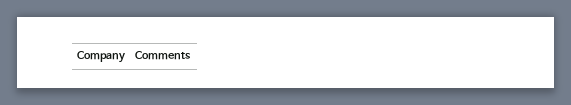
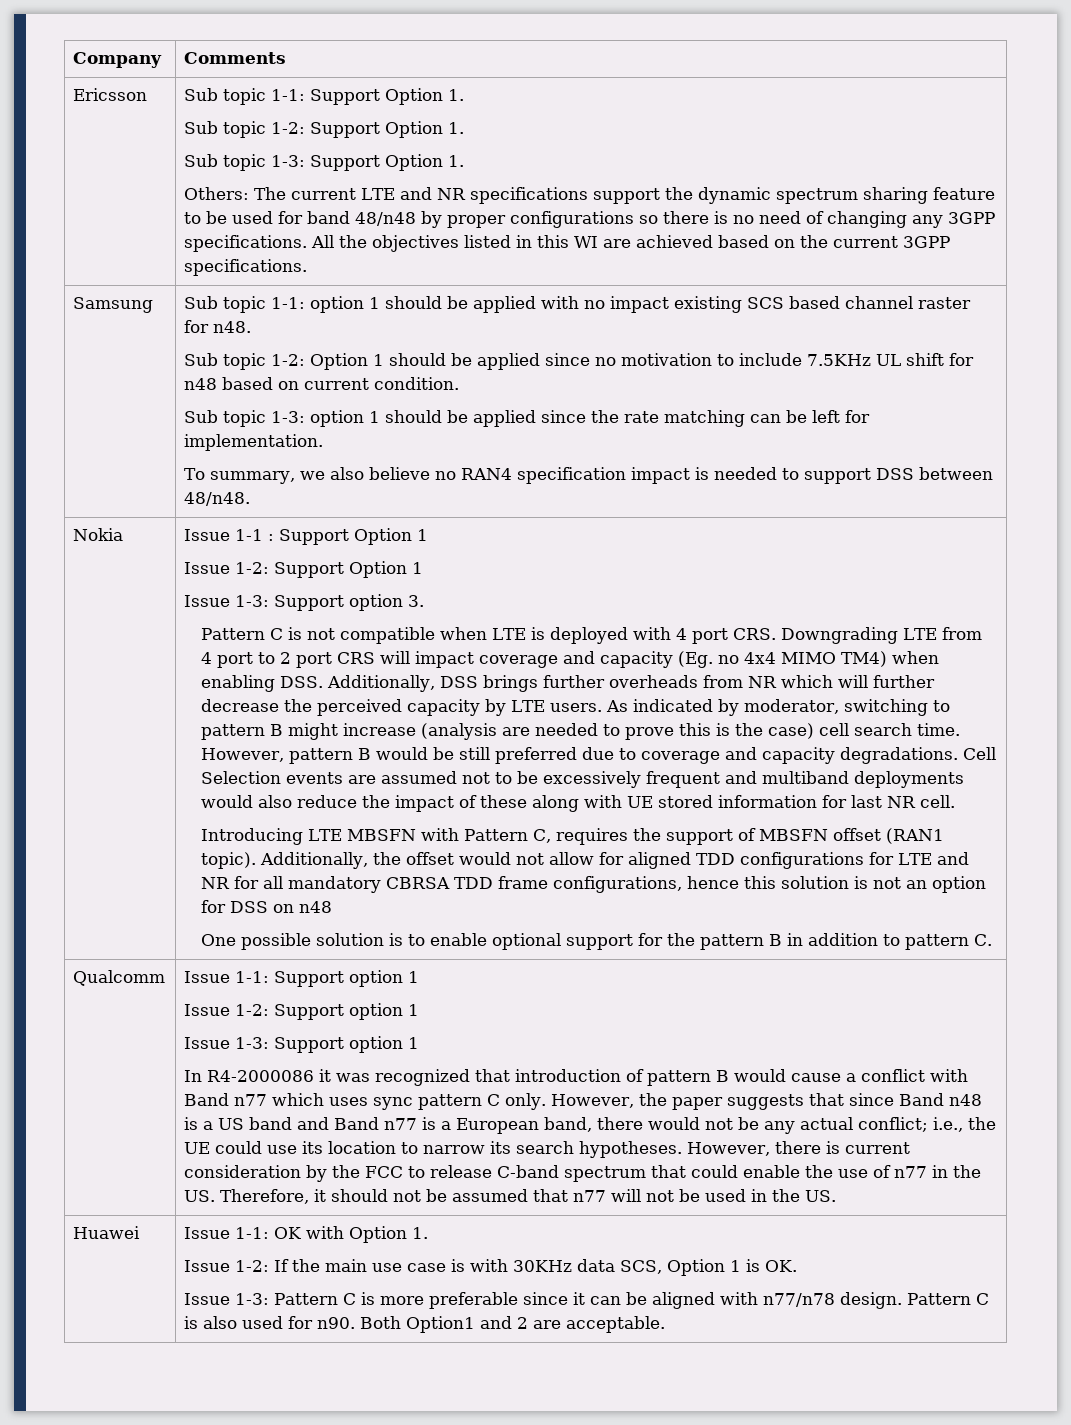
+ Ericsson | Sub topic 1-1: Support Option 1.
+ Sub topic 1-2: Support Option 1.
+ Sub topic 1-3: Support Option 1.
+ Others: The current LTE and NR specifications support the dynamic spectrum sharing feature to be used for band 48/n48 by proper configurations so there is no need of changing any 3GPP specifications. All the objectives listed in this WI are achieved based on the current 3GPP specifications.
+ Samsung | Sub topic 1-1: option 1 should be applied with no impact existing SCS based channel raster for n48.
+ Sub topic 1-2: Option 1 should be applied since no motivation to include 7.5KHz UL shift for n48 based on current condition.
+ Sub topic 1-3: option 1 should be applied since the rate matching can be left for implementation.
+ To summary, we also believe no RAN4 specification impact is needed to support DSS between 48/n48.
+ Nokia | Issue 1-1 : Support Option 1
+ Issue 1-2: Support Option 1
+ Issue 1-3: Support option 3.
+ Pattern C is not compatible when LTE is deployed with 4 port CRS. Downgrading LTE from 4 port to 2 port CRS will impact coverage and capacity (Eg. no 4x4 MIMO TM4) when enabling DSS. Additionally, DSS brings further overheads from NR which will further decrease the perceived capacity by LTE users. As indicated by moderator, switching to pattern B might increase (analysis are needed to prove this is the case) cell search time. However, pattern B would be still preferred due to coverage and capacity degradations. Cell Selection events are assumed not to be excessively frequent and multiband deployments would also reduce the impact of these along with UE stored information for last NR cell.
+ Introducing LTE MBSFN with Pattern C, requires the support of MBSFN offset (RAN1 topic). Additionally, the offset would not allow for aligned TDD configurations for LTE and NR for all mandatory CBRSA TDD frame configurations, hence this solution is not an option for DSS on n48
+ One possible solution is to enable optional support for the pattern B in addition to pattern C.
+ Qualcomm | Issue 1-1: Support option 1
+ Issue 1-2: Support option 1
+ Issue 1-3: Support option 1
+ In R4-2000086 it was recognized that introduction of pattern B would cause a conflict with Band n77 which uses sync pattern C only. However, the paper suggests that since Band n48 is a US band and Band n77 is a European band, there would not be any actual conflict; i.e., the UE could use its location to narrow its search hypotheses. However, there is current consideration by the FCC to release C-band spectrum that could enable the use of n77 in the US. Therefore, it should not be assumed that n77 will not be used in the US.
+ Huawei | Issue 1-1: OK with Option 1.
+ Issue 1-2: If the main use case is with 30KHz data SCS, Option 1 is OK.
+ Issue 1-3: Pattern C is more preferable since it can be aligned with n77/n78 design. Pattern C is also used for n90. Both Option1 and 2 are acceptable.

